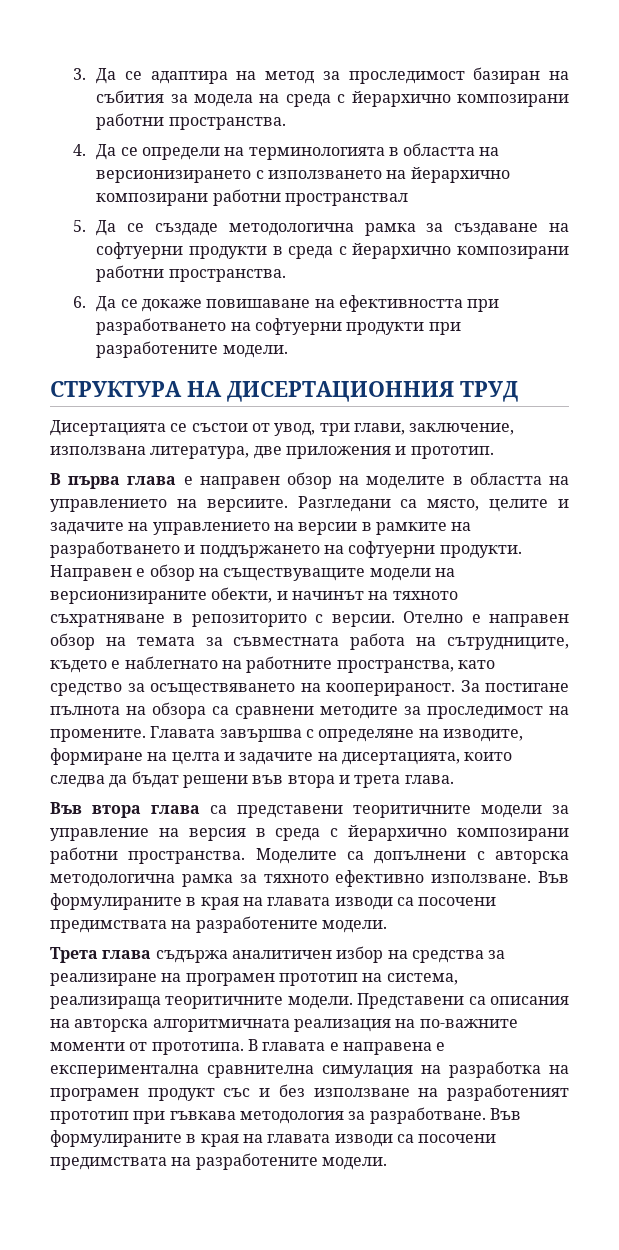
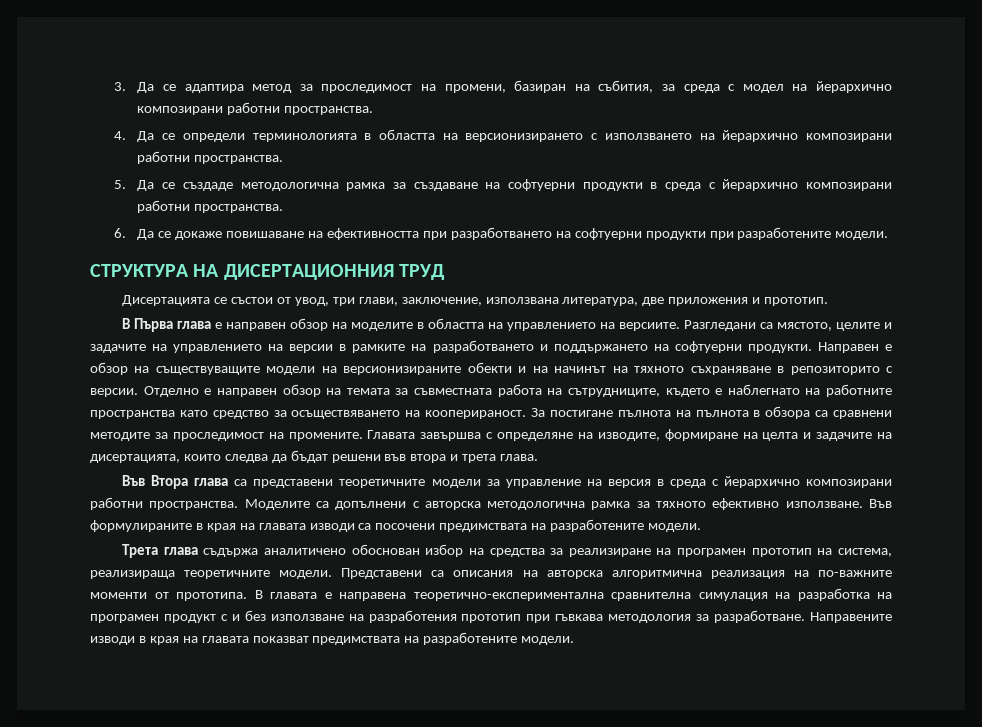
- 3. Да се адаптира на метод за проследимост базиран на събития за модела на среда с йерархично композирани работни пространства.
+ 3. Да се адаптира метод за проследимост на промени, базиран на събития, за среда с модел на йерархично композирани работни пространства.
- 4. Да се определи на терминологията в областта на версионизирането с използването на йерархично композирани работни пространствал
+ 4. Да се определи терминологията в областта на версионизирането с използването на йерархично композирани работни пространства.
- В първа глава е направен обзор на моделите в областта на управлението на версиите.
+ В Първа глава е направен обзор на моделите в областта на управлението на версиите.
- Разгледани са място, целите и задачите на управлението на версии в рамките на разработването и поддържането на софтуерни продукти.
+ Разгледани са мястото, целите и задачите на управлението на версии в рамките на разработването и поддържането на софтуерни продукти.
- Направен е обзор на съществуващите модели на версионизираните обекти, и начинът на тяхното съхратняване в репозиторито с версии.
+ Направен е обзор на съществуващите модели на версионизираните обекти и на начинът на тяхното съхраняване в репозиторито с версии.
- Отелно е направен обзор на темата за съвместната работа на сътрудниците, където е наблегнато на работните пространства, като средство за осъществяването на кооперираност.
+ Отделно е направен обзор на темата за съвместната работа на сътрудниците, където е наблегнато на работните пространства като средство за осъществяването на кооперираност.
- За постигане пълнота на обзора са сравнени методите за проследимост на промените.
+ За постигане пълнота на пълнота в обзора са сравнени методите за проследимост на промените.
- Във втора глава са представени теоритичните модели за управление на версия в среда с йерархично композирани работни пространства.
+ Във Втора глава са представени теоретичните модели за управление на версия в среда с йерархично композирани работни пространства.
- Трета глава съдържа аналитичен избор на средства за реализиране на програмен прототип на система, реализираща теоритичните модели.
+ Трета глава съдържа аналитичено обоснован избор на средства за реализиране на програмен прототип на система, реализираща теоретичните модели.
- Представени са описания на авторска алгоритмичната реализация на по-важните моменти от прототипа.
+ Представени са описания на авторска алгоритмична реализация на по-важните моменти от прототипа.
- В главата е направена е експериментална сравнителна симулация на разработка на програмен продукт със и без използване на разработеният прототип при гъвкава методология за разработване. Във формулираните в края на главата изводи са посочени предимствата на разработените модели.
+ В главата е направена теоретично-експериментална сравнителна симулация на разработка на програмен продукт с и без използване на разработения прототип при гъвкава методология за разработване. Направените изводи в края на главата показват предимствата на разработените модели.

